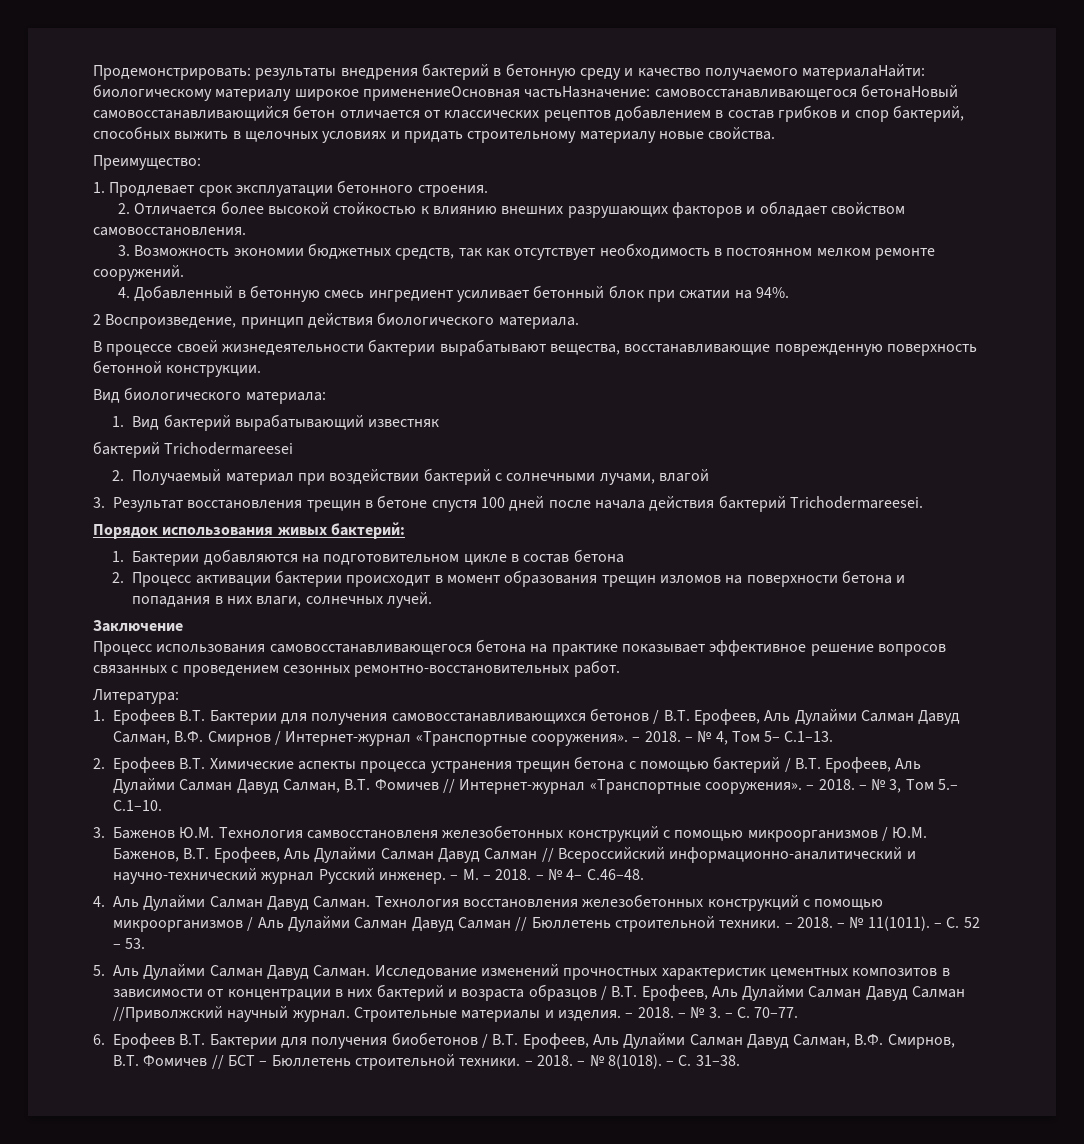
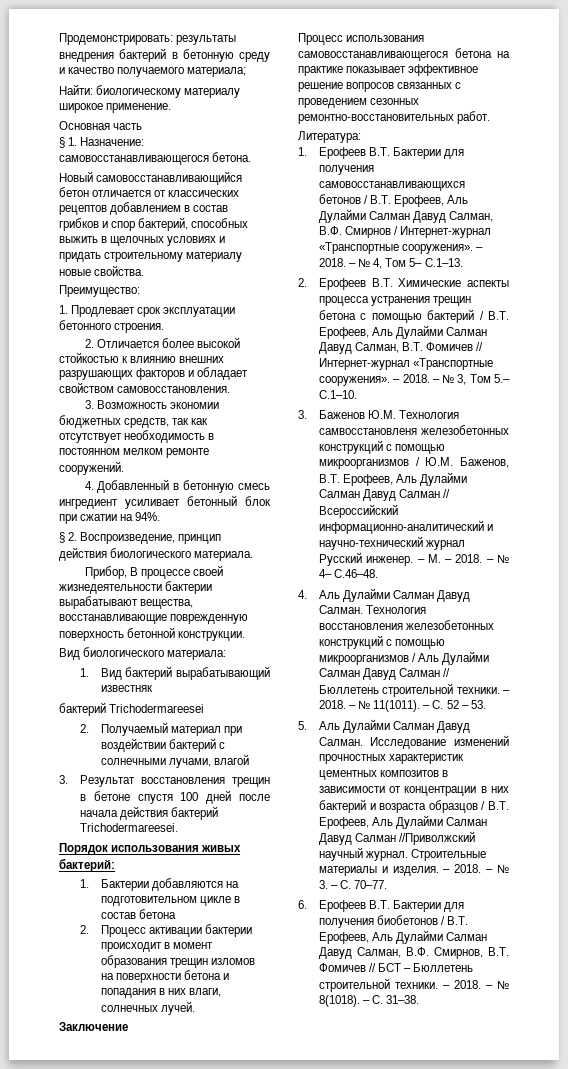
- Продемонстрировать: результаты внедрения бактерий в бетонную среду и качество получаемого материалаНайти: биологическому материалу широкое применениеОсновная частьНазначение: самовосстанавливающегося бетонаНовый самовосстанавливающийся бетон отличается от классических рецептов добавлением в состав грибков и спор бактерий, способных выжить в щелочных условиях и придать строительному материалу новые свойства.
+ Продемонстрировать: результаты внедрения бактерий в бетонную среду и качество получаемого материала;
+ Найти: биологическому материалу широкое применение.
+ Основная часть
+ § 1. Назначение: самовосстанавливающегося бетона.
+ Новый самовосстанавливающийся бетон отличается от классических рецептов добавлением в состав грибков и спор бактерий, способных выжить в щелочных условиях и придать строительному материалу новые свойства.
- 2 Воспроизведение, принцип действия биологического материала.
+ § 2. Воспроизведение, принцип действия биологического материала.
- В процессе своей жизнедеятельности бактерии вырабатывают вещества, восстанавливающие поврежденную поверхность бетонной конструкции.
+ Прибор, В процессе своей жизнедеятельности бактерии вырабатывают вещества, восстанавливающие поврежденную поверхность бетонной конструкции.

